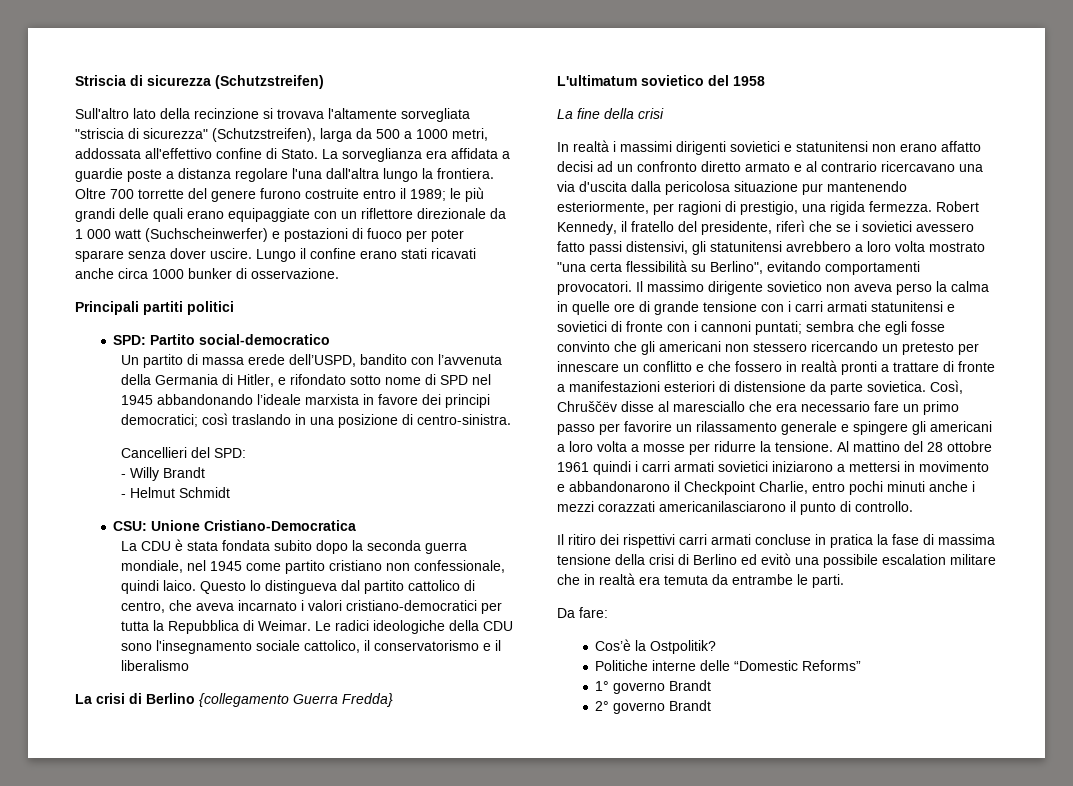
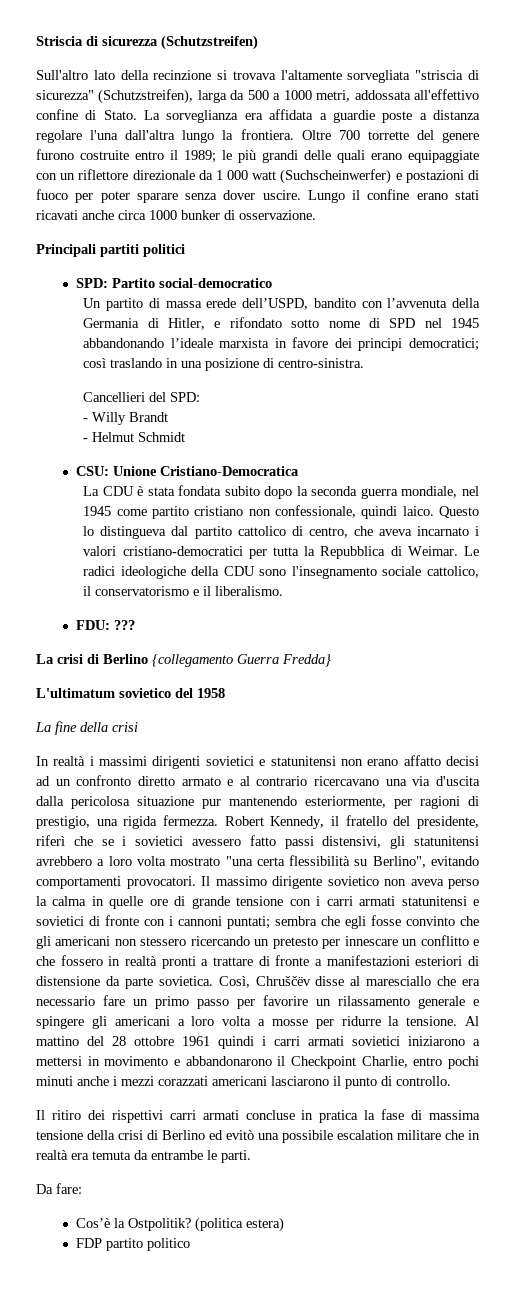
- Le radici ideologiche della CDU sono l'insegnamento sociale cattolico, il conservatorismo e il liberalismo
+ Le radici ideologiche della CDU sono l'insegnamento sociale cattolico, il conservatorismo e il liberalismo.
+ FDU: ???
- Al mattino del 28 ottobre 1961 quindi i carri armati sovietici iniziarono a mettersi in movimento e abbandonarono il Checkpoint Charlie, entro pochi minuti anche i mezzi corazzati americanilasciarono il punto di controllo.
+ Al mattino del 28 ottobre 1961 quindi i carri armati sovietici iniziarono a mettersi in movimento e abbandonarono il Checkpoint Charlie, entro pochi minuti anche i mezzi corazzati americani lasciarono il punto di controllo.
- Cos’è la Ostpolitik?
- Politiche interne delle “Domestic Reforms”
- 1° governo Brandt
- 2° governo Brandt
+ Cos’è la Ostpolitik? (politica estera)
+ FDP partito politico

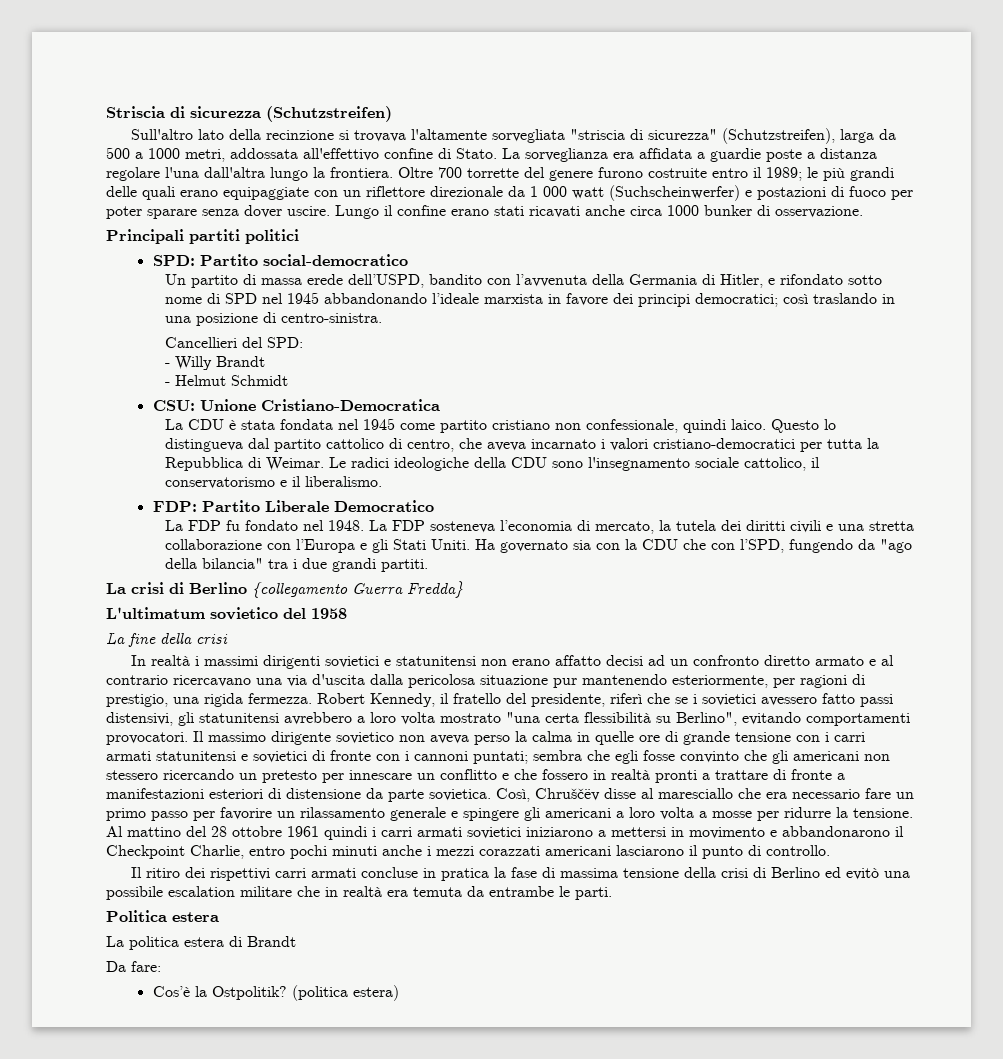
- La CDU è stata fondata subito dopo la seconda guerra mondiale, nel 1945 come partito cristiano non confessionale, quindi laico.
+ La CDU è stata fondata nel 1945 come partito cristiano non confessionale, quindi laico.
- FDU: ???
+ FDP: Partito Liberale Democratico
+ La FDP fu fondato nel 1948. La FDP sosteneva l’economia di mercato, la tutela dei diritti civili e una stretta collaborazione con l’Europa e gli Stati Uniti. Ha governato sia con la CDU che con l’SPD, fungendo da "ago della bilancia" tra i due grandi partiti.
+ Politica estera
+ La politica estera di Brandt
- FDP partito politico

